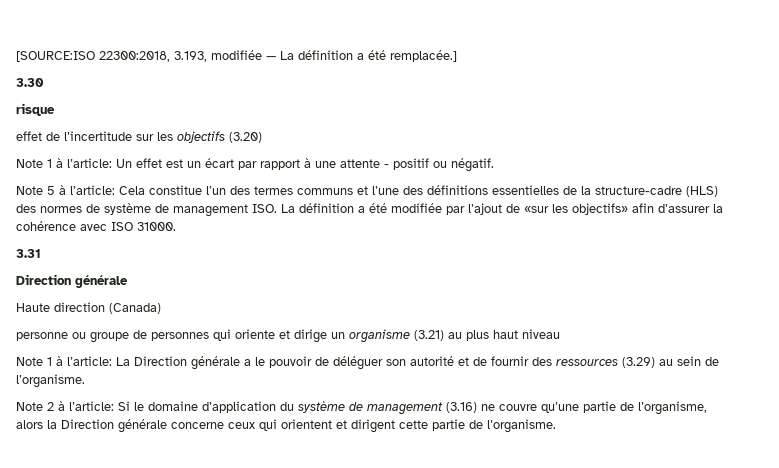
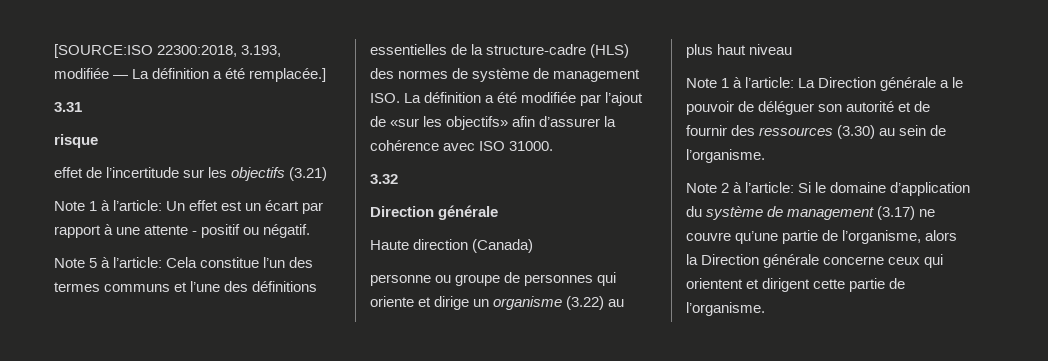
- 3.30
+ 3.31
- effet de l’incertitude sur les objectifs (3.20)
+ effet de l’incertitude sur les objectifs (3.21)
- 3.31
+ 3.32
- personne ou groupe de personnes qui oriente et dirige un organisme (3.21) au plus haut niveau
+ personne ou groupe de personnes qui oriente et dirige un organisme (3.22) au plus haut niveau
- Note 1 à l’article: La Direction générale a le pouvoir de déléguer son autorité et de fournir des ressources (3.29) au sein de l’organisme.
+ Note 1 à l’article: La Direction générale a le pouvoir de déléguer son autorité et de fournir des ressources (3.30) au sein de l’organisme.
- Note 2 à l’article: Si le domaine d’application du système de management (3.16) ne couvre qu’une partie de l’organisme, alors la Direction générale concerne ceux qui orientent et dirigent cette partie de l’organisme.
+ Note 2 à l’article: Si le domaine d’application du système de management (3.17) ne couvre qu’une partie de l’organisme, alors la Direction générale concerne ceux qui orientent et dirigent cette partie de l’organisme.

